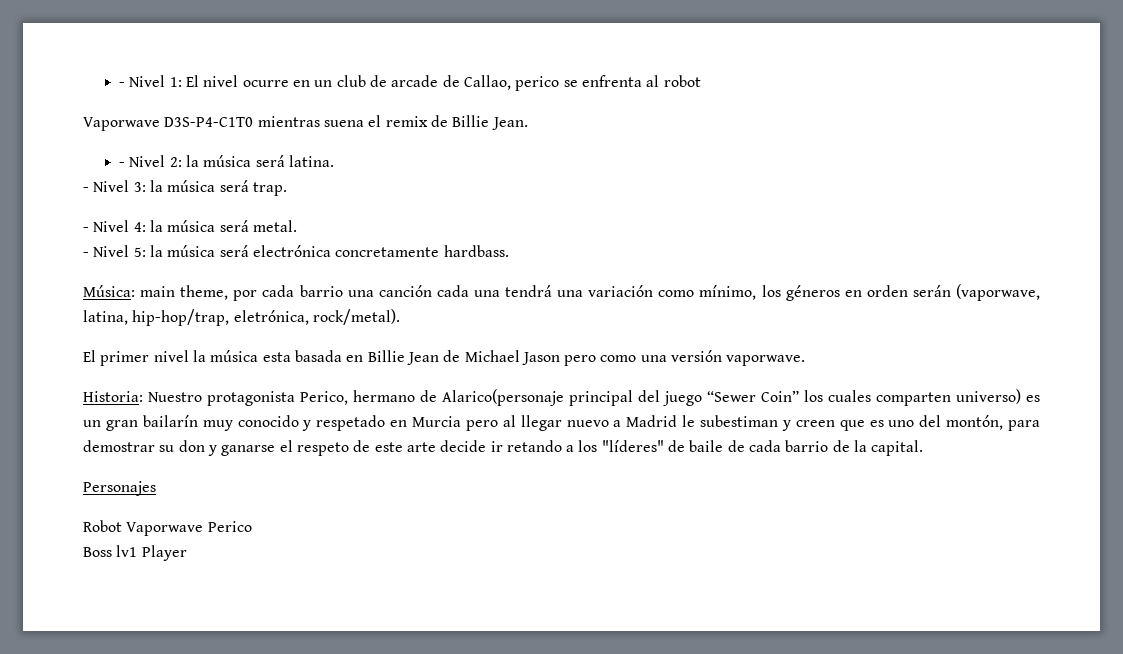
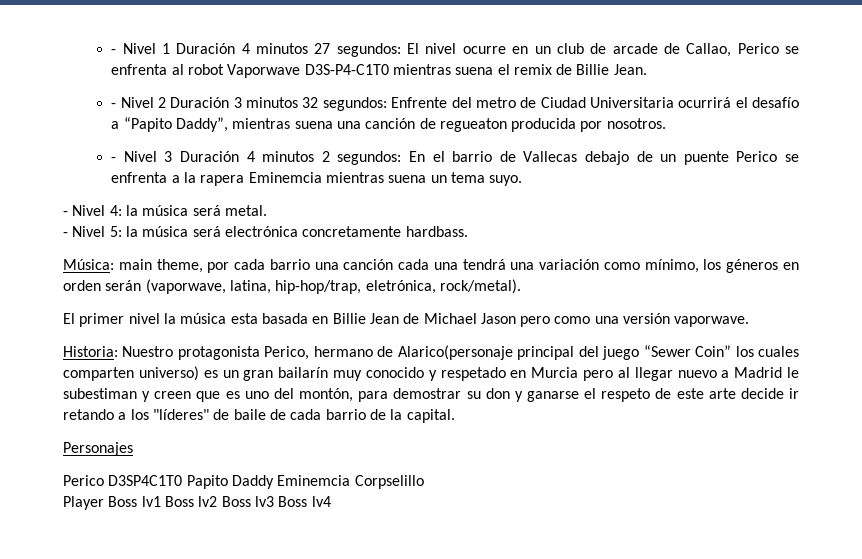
- - Nivel 1: El nivel ocurre en un club de arcade de Callao, perico se enfrenta al robot
- Vaporwave D3S-P4-C1T0 mientras suena el remix de Billie Jean.
+ - Nivel 1 Duración 4 minutos 27 segundos: El nivel ocurre en un club de arcade de Callao, Perico se enfrenta al robot Vaporwave D3S-P4-C1T0 mientras suena el remix de Billie Jean.
- - Nivel 2: la música será latina.
- - Nivel 3: la música será trap.
+ - Nivel 2 Duración 3 minutos 32 segundos: Enfrente del metro de Ciudad Universitaria ocurrirá el desafío a “Papito Daddy”, mientras suena una canción de regueaton producida por nosotros.
+ - Nivel 3 Duración 4 minutos 2 segundos: En el barrio de Vallecas debajo de un puente Perico se enfrenta a la rapera Eminemcia mientras suena un tema suyo.
- Robot Vaporwave Perico
- Boss lv1 Player
+ Perico D3SP4C1T0 Papito Daddy Eminemcia Corpselillo
+ Player Boss lv1 Boss lv2 Boss lv3 Boss lv4

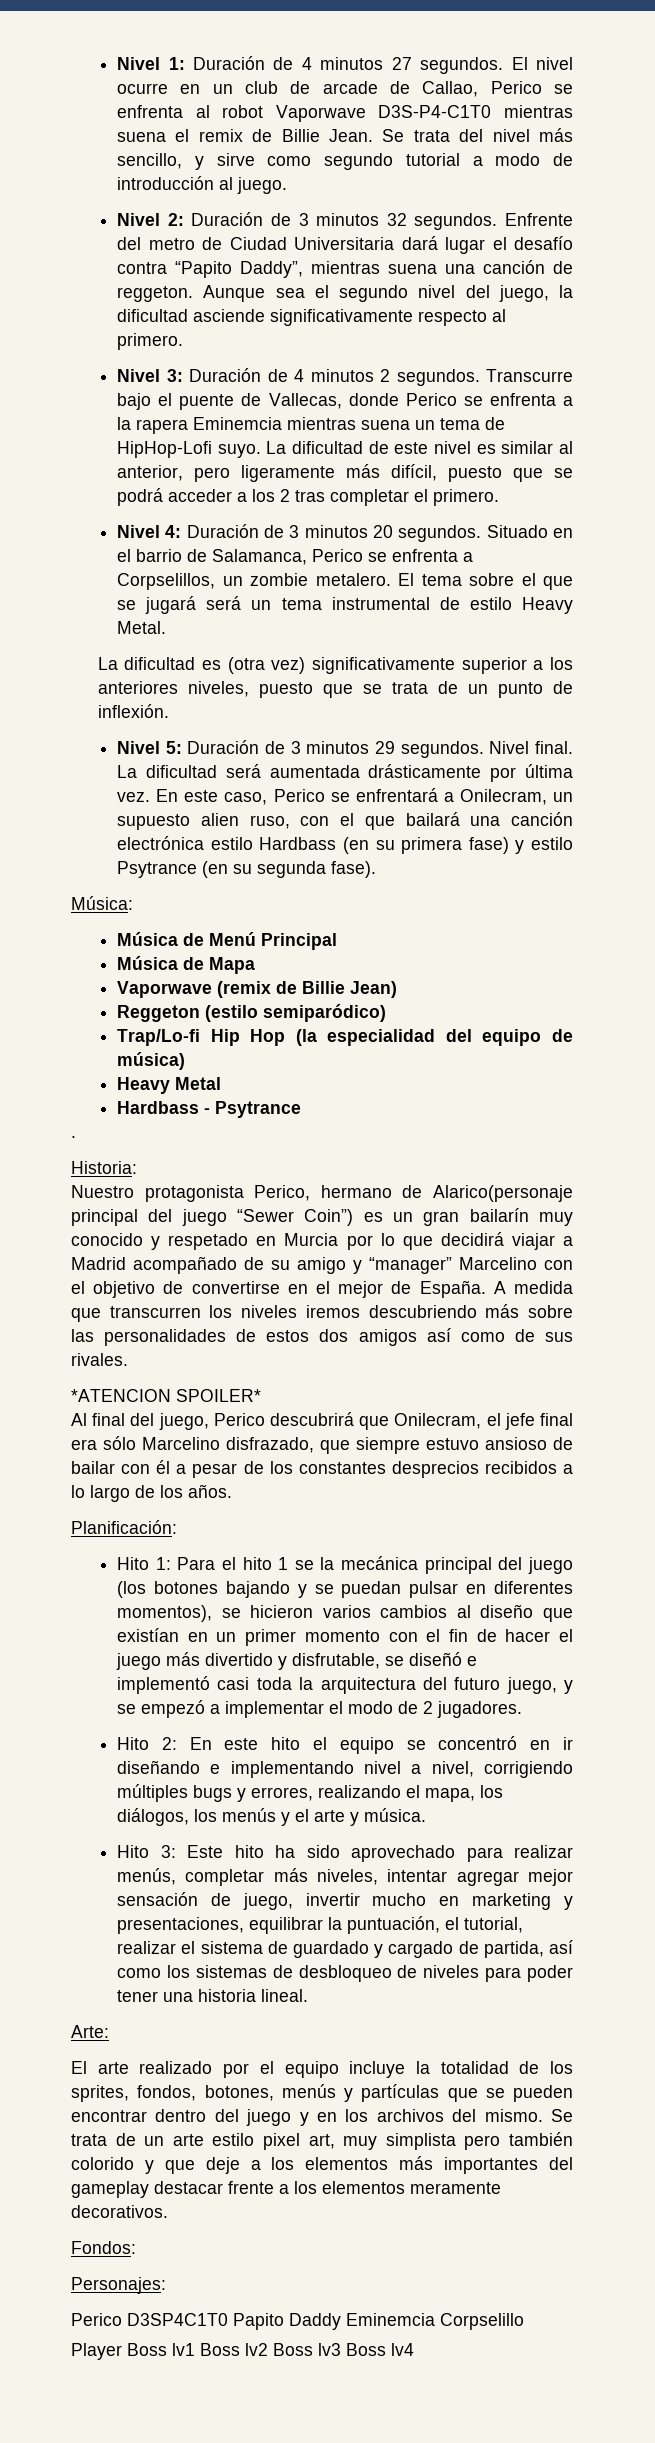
- - Nivel 1 Duración 4 minutos 27 segundos: El nivel ocurre en un club de arcade de Callao, Perico se enfrenta al robot Vaporwave D3S-P4-C1T0 mientras suena el remix de Billie Jean.
- - Nivel 2 Duración 3 minutos 32 segundos: Enfrente del metro de Ciudad Universitaria ocurrirá el desafío a “Papito Daddy”, mientras suena una canción de regueaton producida por nosotros.
- - Nivel 3 Duración 4 minutos 2 segundos: En el barrio de Vallecas debajo de un puente Perico se enfrenta a la rapera Eminemcia mientras suena un tema suyo.
- - Nivel 4: la música será metal.
- - Nivel 5: la música será electrónica concretamente hardbass.
- Música: main theme, por cada barrio una canción cada una tendrá una variación como mínimo, los géneros en orden serán (vaporwave, latina, hip-hop/trap, eletrónica, rock/metal).
- El primer nivel la música esta basada en Billie Jean de Michael Jason pero como una versión vaporwave.
+ Nivel 1: Duración de 4 minutos 27 segundos. El nivel ocurre en un club de arcade de Callao, Perico se enfrenta al robot Vaporwave D3S-P4-C1T0 mientras suena el remix de Billie Jean. Se trata del nivel más sencillo, y sirve como segundo tutorial a modo de introducción al juego.
+ Nivel 2: Duración de 3 minutos 32 segundos. Enfrente del metro de Ciudad Universitaria dará lugar el desafío contra “Papito Daddy”, mientras suena una canción de reggeton. Aunque sea el segundo nivel del juego, la dificultad asciende significativamente respecto al primero.
+ Nivel 3: Duración de 4 minutos 2 segundos. Transcurre bajo el puente de Vallecas, donde Perico se enfrenta a la rapera Eminemcia mientras suena un tema de HipHop-Lofi suyo. La dificultad de este nivel es similar al anterior, pero ligeramente más difícil, puesto que se podrá acceder a los 2 tras completar el primero.
+ Nivel 4: Duración de 3 minutos 20 segundos. Situado en el barrio de Salamanca, Perico se enfrenta a Corpselillos, un zombie metalero. El tema sobre el que se jugará será un tema instrumental de estilo Heavy Metal.
+ La dificultad es (otra vez) significativamente superior a los anteriores niveles, puesto que se trata de un punto de inflexión.
+ Nivel 5: Duración de 3 minutos 29 segundos. Nivel final. La dificultad será aumentada drásticamente por última vez. En este caso, Perico se enfrentará a Onilecram, un supuesto alien ruso, con el que bailará una canción electrónica estilo Hardbass (en su primera fase) y estilo Psytrance (en su segunda fase).
+ Música:
+ Música de Menú Principal
+ Música de Mapa
+ Vaporwave (remix de Billie Jean)
+ Reggeton (estilo semiparódico)
+ Trap/Lo-fi Hip Hop (la especialidad del equipo de música)
+ Heavy Metal
+ Hardbass - Psytrance
+ .
- Historia: Nuestro protagonista Perico, hermano de Alarico(personaje principal del juego “Sewer Coin” los cuales comparten universo) es un gran bailarín muy conocido y respetado en Murcia pero al llegar nuevo a Madrid le subestiman y creen que es uno del montón, para demostrar su don y ganarse el respeto de este arte decide ir retando a los "líderes" de baile de cada barrio de la capital.
- Personajes
+ Historia:
+ Nuestro protagonista Perico, hermano de Alarico(personaje principal del juego “Sewer Coin”) es un gran bailarín muy conocido y respetado en Murcia por lo que decidirá viajar a Madrid acompañado de su amigo y “manager” Marcelino con el objetivo de convertirse en el mejor de España. A medida que transcurren los niveles iremos descubriendo más sobre las personalidades de estos dos amigos así como de sus rivales.
+ *ATENCION SPOILER*
+ Al final del juego, Perico descubrirá que Onilecram, el jefe final era sólo Marcelino disfrazado, que siempre estuvo ansioso de bailar con él a pesar de los constantes desprecios recibidos a lo largo de los años.
+ Planificación:
+ Hito 1: Para el hito 1 se la mecánica principal del juego (los botones bajando y se puedan pulsar en diferentes momentos), se hicieron varios cambios al diseño que existían en un primer momento con el fin de hacer el juego más divertido y disfrutable, se diseñó e implementó casi toda la arquitectura del futuro juego, y se empezó a implementar el modo de 2 jugadores.
+ Hito 2: En este hito el equipo se concentró en ir diseñando e implementando nivel a nivel, corrigiendo múltiples bugs y errores, realizando el mapa, los diálogos, los menús y el arte y música.
+ Hito 3: Este hito ha sido aprovechado para realizar menús, completar más niveles, intentar agregar mejor sensación de juego, invertir mucho en marketing y presentaciones, equilibrar la puntuación, el tutorial, realizar el sistema de guardado y cargado de partida, así como los sistemas de desbloqueo de niveles para poder tener una historia lineal.
+ Arte:
+ El arte realizado por el equipo incluye la totalidad de los sprites, fondos, botones, menús y partículas que se pueden encontrar dentro del juego y en los archivos del mismo. Se trata de un arte estilo pixel art, muy simplista pero también colorido y que deje a los elementos más importantes del gameplay destacar frente a los elementos meramente decorativos.
+ Fondos:
+ Personajes:

